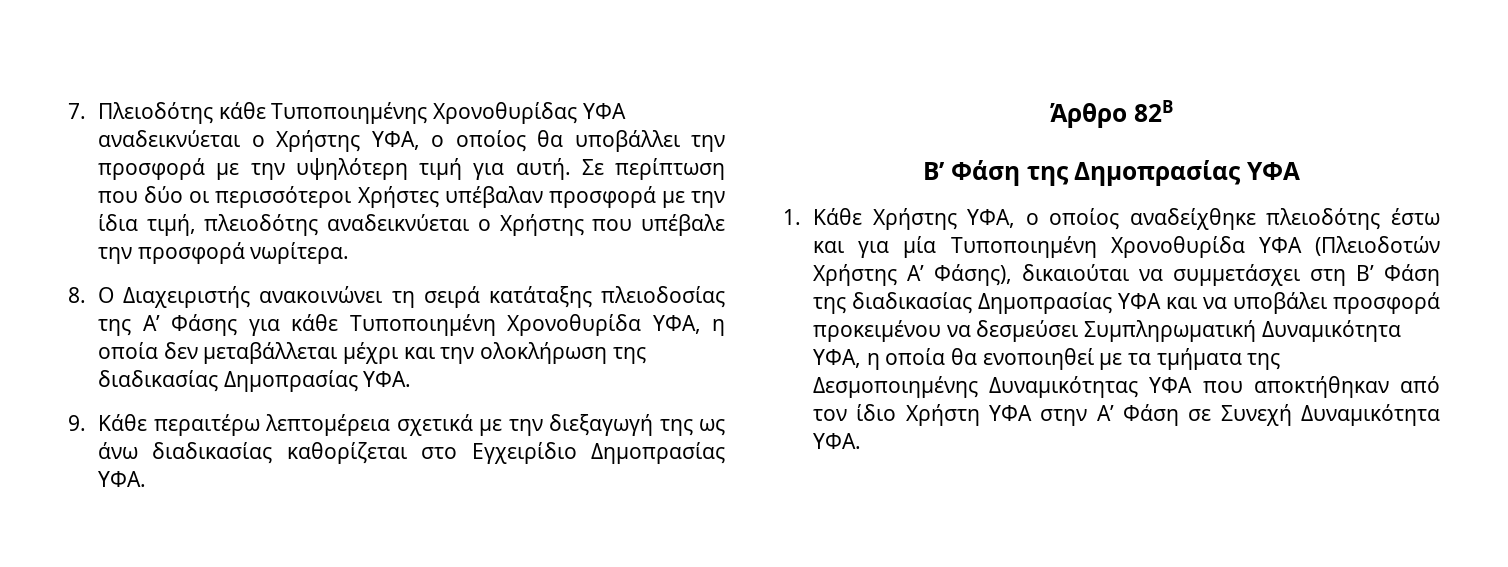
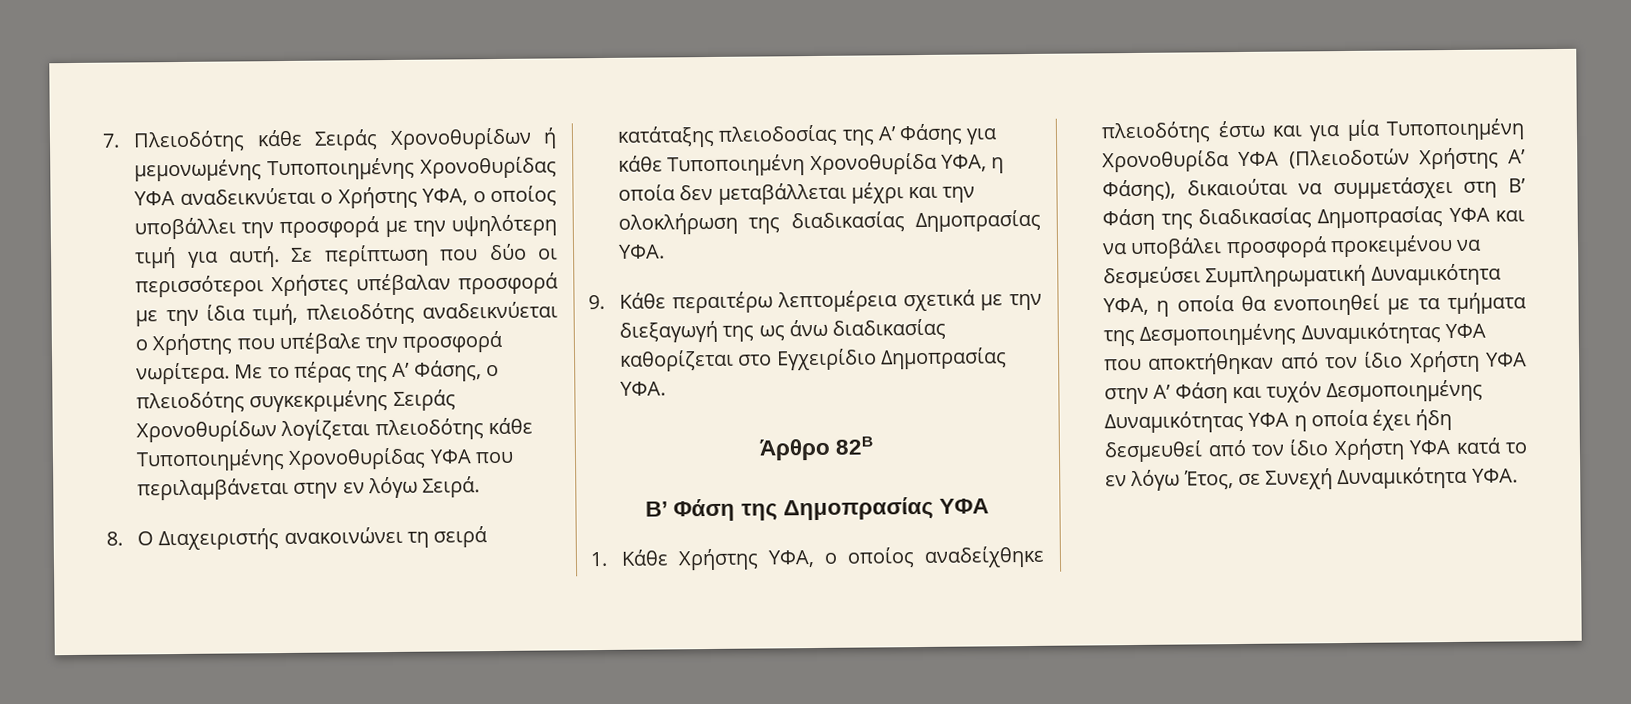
- 7. Πλειοδότης κάθε Τυποποιημένης Χρονοθυρίδας ΥΦΑ αναδεικνύεται ο Χρήστης ΥΦΑ, ο οποίος θα υποβάλλει την προσφορά με την υψηλότερη τιμή για αυτή.
+ 7. Πλειοδότης κάθε Σειράς Χρονοθυρίδων ή μεμονωμένης Τυποποιημένης Χρονοθυρίδας ΥΦΑ αναδεικνύεται ο Χρήστης ΥΦΑ, ο οποίος υποβάλλει την προσφορά με την υψηλότερη τιμή για αυτή.
+ Με το πέρας της Α’ Φάσης, ο πλειοδότης συγκεκριμένης Σειράς Χρονοθυρίδων λογίζεται πλειοδότης κάθε Τυποποιημένης Χρονοθυρίδας ΥΦΑ που περιλαμβάνεται στην εν λόγω Σειρά.
- 1. Κάθε Χρήστης ΥΦΑ, ο οποίος αναδείχθηκε πλειοδότης έστω και για μία Τυποποιημένη Χρονοθυρίδα ΥΦΑ (Πλειοδοτών Χρήστης Α’ Φάσης), δικαιούται να συμμετάσχει στη Β’ Φάση της διαδικασίας Δημοπρασίας ΥΦΑ και να υποβάλει προσφορά προκειμένου να δεσμεύσει Συμπληρωματική Δυναμικότητα ΥΦΑ, η οποία θα ενοποιηθεί με τα τμήματα της Δεσμοποιημένης Δυναμικότητας ΥΦΑ που αποκτήθηκαν από τον ίδιο Χρήστη ΥΦΑ στην Α’ Φάση σε Συνεχή Δυναμικότητα ΥΦΑ.
+ 1. Κάθε Χρήστης ΥΦΑ, ο οποίος αναδείχθηκε πλειοδότης έστω και για μία Τυποποιημένη Χρονοθυρίδα ΥΦΑ (Πλειοδοτών Χρήστης Α’ Φάσης), δικαιούται να συμμετάσχει στη Β’ Φάση της διαδικασίας Δημοπρασίας ΥΦΑ και να υποβάλει προσφορά προκειμένου να δεσμεύσει Συμπληρωματική Δυναμικότητα ΥΦΑ, η οποία θα ενοποιηθεί με τα τμήματα της Δεσμοποιημένης Δυναμικότητας ΥΦΑ που αποκτήθηκαν από τον ίδιο Χρήστη ΥΦΑ στην Α’ Φάση και τυχόν Δεσμοποιημένης Δυναμικότητας ΥΦΑ η οποία έχει ήδη δεσμευθεί από τον ίδιο Χρήστη ΥΦΑ κατά το εν λόγω Έτος, σε Συνεχή Δυναμικότητα ΥΦΑ.

